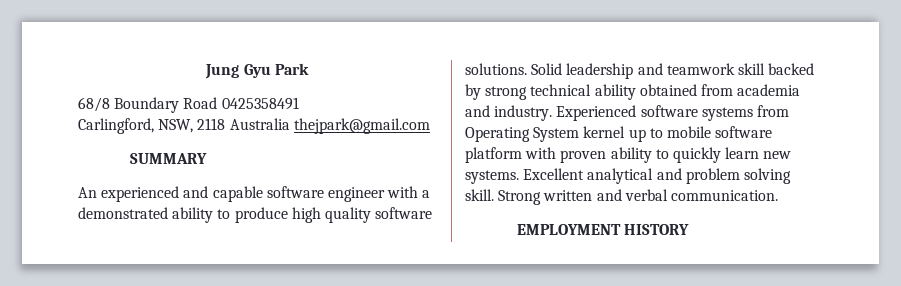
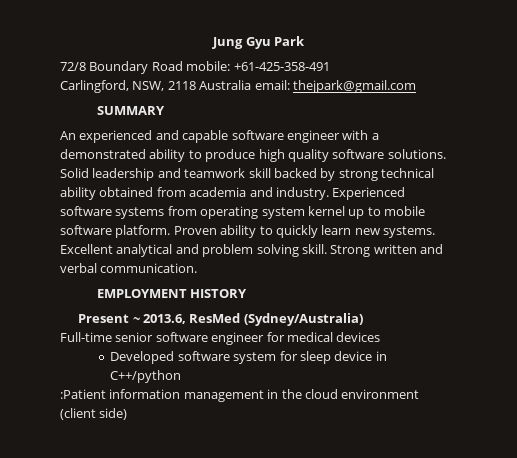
- 68/8 Boundary Road 0425358491
+ 72/8 Boundary Road mobile: +61-425-358-491
- Carlingford, NSW, 2118 Australia thejpark@gmail.com
+ Carlingford, NSW, 2118 Australia email: thejpark@gmail.com
- Experienced software systems from Operating System kernel up to mobile software platform with proven ability to quickly learn new systems.
+ Experienced software systems from operating system kernel up to mobile software platform. Proven ability to quickly learn new systems.
+ Present ~ 2013.6, ResMed (Sydney/Australia)
+ Full-time senior software engineer for medical devices
+ Developed software system for sleep device in C++/python
+ :Patient information management in the cloud environment (client side)

